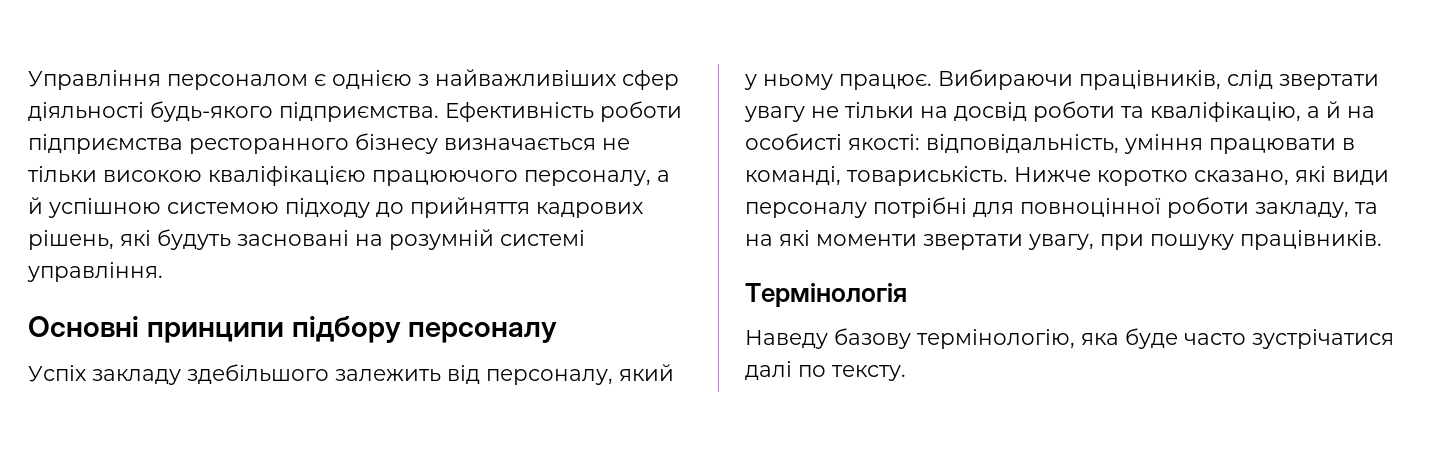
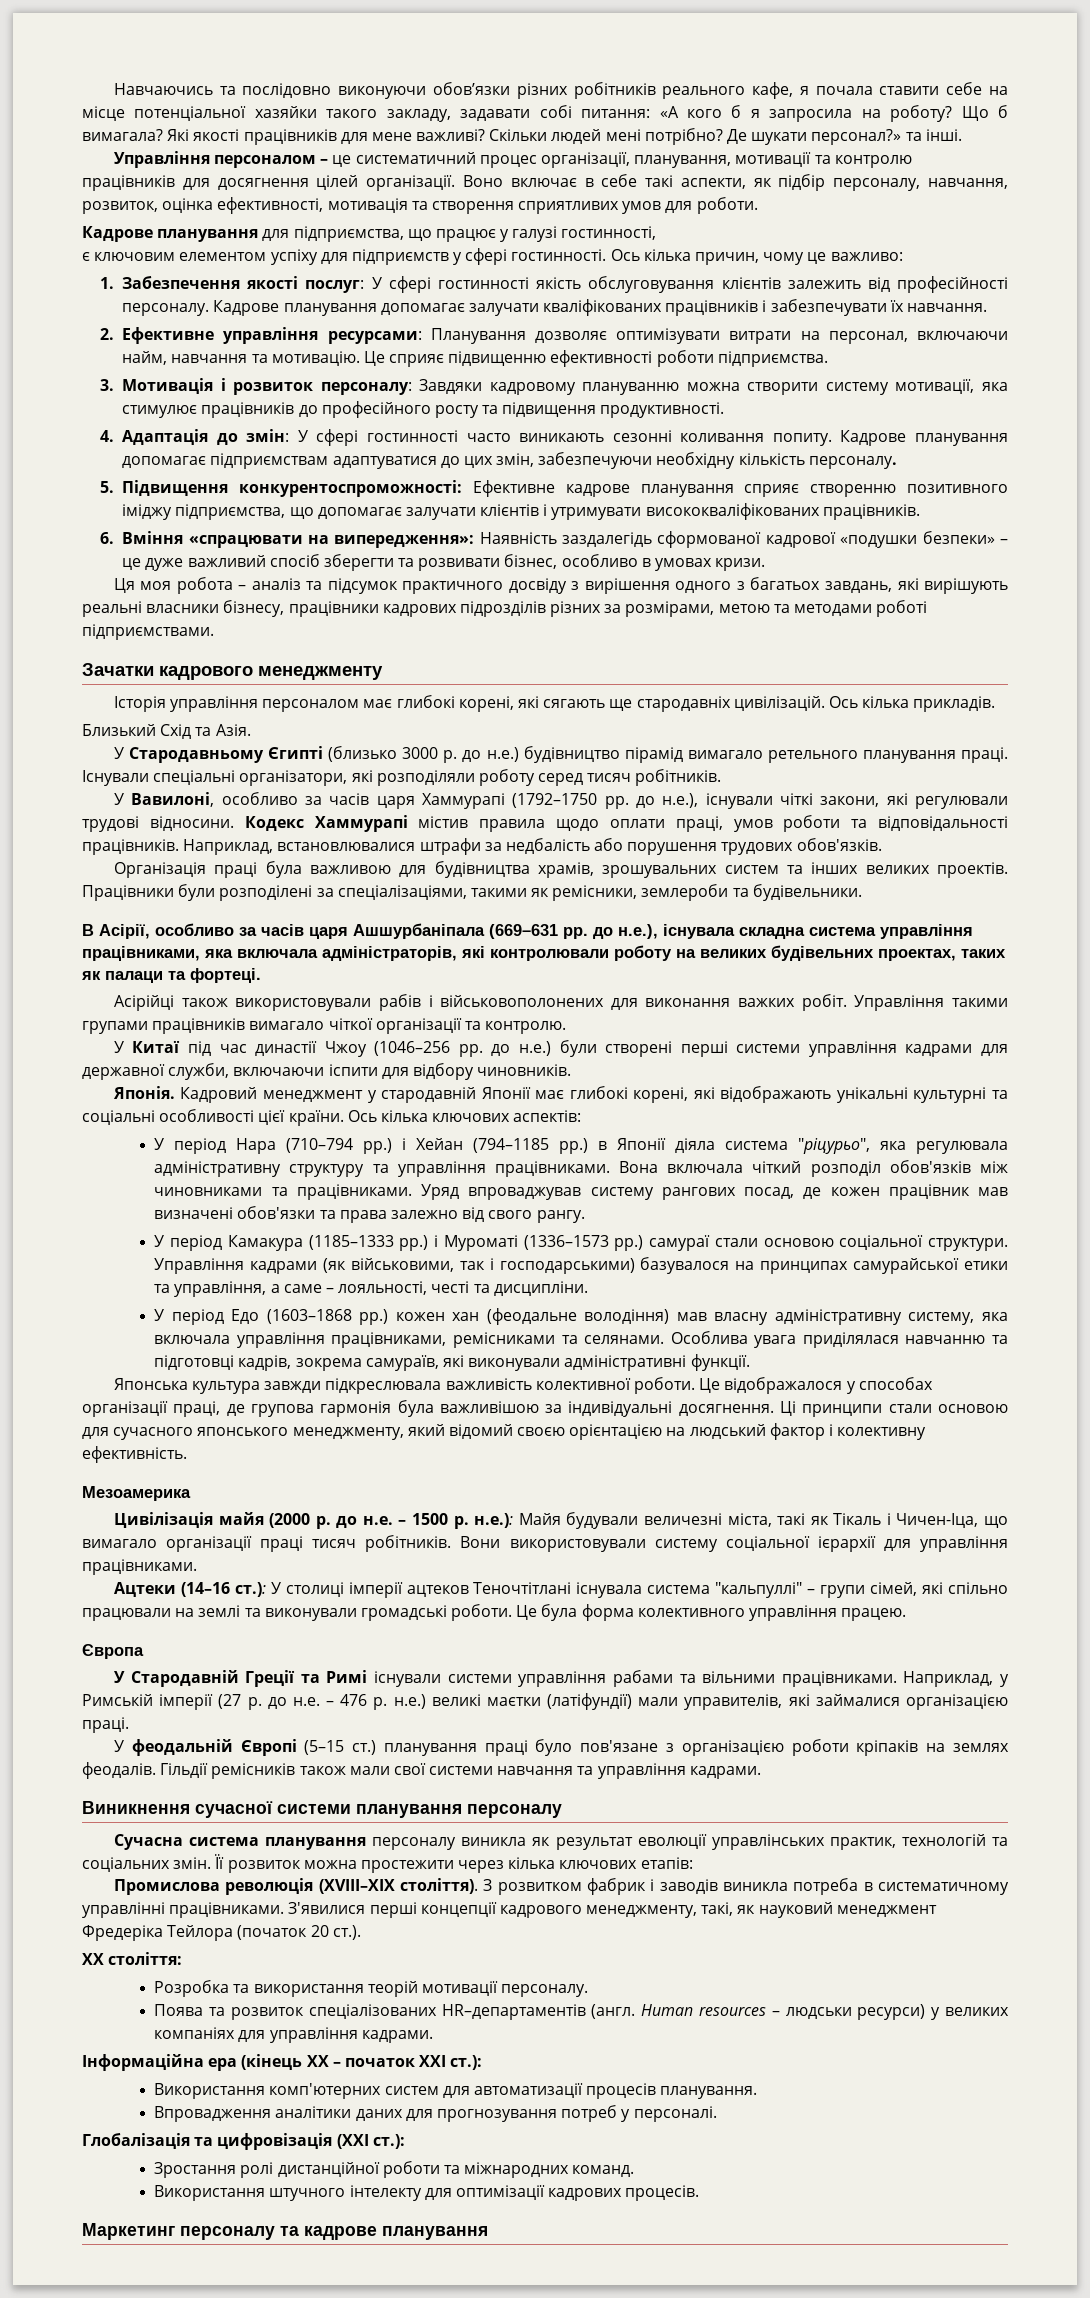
- Управління персоналом є однією з найважливіших сфер діяльності будь-якого підприємства. Ефективність роботи підприємства ресторанного бізнесу визначається не тільки високою кваліфікацією працюючого персоналу, а й успішною системою підходу до прийняття кадрових рішень, які будуть засновані на розумній системі управління.
- Основні принципи підбору персоналу
- Успіх закладу здебільшого залежить від персоналу, який у ньому працює. Вибираючи працівників, слід звертати увагу не тільки на досвід роботи та кваліфікацію, а й на особисті якості: відповідальність, уміння працювати в команді, товариськість. Нижче коротко сказано, які види персоналу потрібні для повноцінної роботи закладу, та на які моменти звертати увагу, при пошуку працівників.
- Термінологія
- Наведу базову термінологію, яка буде часто зустрічатися далі по тексту.
+ Навчаючись та послідовно виконуючи обов’язки різних робітників реального кафе, я почала ставити себе на місце потенціальної хазяйки такого закладу, задавати собі питання: «А кого б я запросила на роботу? Що б вимагала? Які якості працівників для мене важливі? Скільки людей мені потрібно? Де шукати персонал?» та інші.
+ Управління персоналом – це систематичний процес організації, планування, мотивації та контролю працівників для досягнення цілей організації. Воно включає в себе такі аспекти, як підбір персоналу, навчання, розвиток, оцінка ефективності, мотивація та створення сприятливих умов для роботи.
+ Кадрове планування для підприємства, що працює у галузі гостинності,
+ є ключовим елементом успіху для підприємств у сфері гостинності. Ось кілька причин, чому це важливо:
+ 1. Забезпечення якості послуг: У сфері гостинності якість обслуговування клієнтів залежить від професійності персоналу. Кадрове планування допомагає залучати кваліфікованих працівників і забезпечувати їх навчання.
+ 2. Ефективне управління ресурсами: Планування дозволяє оптимізувати витрати на персонал, включаючи найм, навчання та мотивацію. Це сприяє підвищенню ефективності роботи підприємства.
+ 3. Мотивація і розвиток персоналу: Завдяки кадровому плануванню можна створити систему мотивації, яка стимулює працівників до професійного росту та підвищення продуктивності.
+ 4. Адаптація до змін: У сфері гостинності часто виникають сезонні коливання попиту. Кадрове планування допомагає підприємствам адаптуватися до цих змін, забезпечуючи необхідну кількість персоналу.
+ 5. Підвищення конкурентоспроможності: Ефективне кадрове планування сприяє створенню позитивного іміджу підприємства, що допомагає залучати клієнтів і утримувати висококваліфікованих працівників.
+ 6. Вміння «спрацювати на випередження»: Наявність заздалегідь сформованої кадрової «подушки безпеки» – це дуже важливий спосіб зберегти та розвивати бізнес, особливо в умовах кризи.
+ Ця моя робота – аналіз та підсумок практичного досвіду з вирішення одного з багатьох завдань, які вирішують реальні власники бізнесу, працівники кадрових підрозділів різних за розмірами, метою та методами роботі підприємствами.
+ Зачатки кадрового менеджменту
+ Історія управління персоналом має глибокі корені, які сягають ще стародавніх цивілізацій. Ось кілька прикладів.
+ Близький Схід та Азія.
+ У Стародавньому Єгипті (близько 3000 р. до н.е.) будівництво пірамід вимагало ретельного планування праці. Існували спеціальні організатори, які розподіляли роботу серед тисяч робітників.
+ У Вавилоні, особливо за часів царя Хаммурапі (1792–1750 рр. до н.е.), існували чіткі закони, які регулювали трудові відносини. Кодекс Хаммурапі містив правила щодо оплати праці, умов роботи та відповідальності працівників. Наприклад, встановлювалися штрафи за недбалість або порушення трудових обов'язків.
+ Організація праці була важливою для будівництва храмів, зрошувальних систем та інших великих проектів. Працівники були розподілені за спеціалізаціями, такими як ремісники, землероби та будівельники.
+ В Асірії, особливо за часів царя Ашшурбаніпала (669–631 рр. до н.е.), існувала складна система управління працівниками, яка включала адміністраторів, які контролювали роботу на великих будівельних проектах, таких як палаци та фортеці.
+ Асірійці також використовували рабів і військовополонених для виконання важких робіт. Управління такими групами працівників вимагало чіткої організації та контролю.
+ У Китаї під час династії Чжоу (1046–256 рр. до н.е.) були створені перші системи управління кадрами для державної служби, включаючи іспити для відбору чиновників.
+ Японія. Кадровий менеджмент у стародавній Японії має глибокі корені, які відображають унікальні культурні та соціальні особливості цієї країни. Ось кілька ключових аспектів:
+ У період Нара (710–794 рр.) і Хейан (794–1185 рр.) в Японії діяла система "ріцурьо", яка регулювала адміністративну структуру та управління працівниками. Вона включала чіткий розподіл обов'язків між чиновниками та працівниками. Уряд впроваджував систему рангових посад, де кожен працівник мав визначені обов'язки та права залежно від свого рангу.
+ У період Камакура (1185–1333 рр.) і Муроматі (1336–1573 рр.) самураї стали основою соціальної структури. Управління кадрами (як військовими, так і господарськими) базувалося на принципах самурайської етики та управління, а саме – лояльності, честі та дисципліни.
+ У період Едо (1603–1868 рр.) кожен хан (феодальне володіння) мав власну адміністративну систему, яка включала управління працівниками, ремісниками та селянами. Особлива увага приділялася навчанню та підготовці кадрів, зокрема самураїв, які виконували адміністративні функції.
+ Японська культура завжди підкреслювала важливість колективної роботи. Це відображалося у способах організації праці, де групова гармонія була важливішою за індивідуальні досягнення. Ці принципи стали основою для сучасного японського менеджменту, який відомий своєю орієнтацією на людський фактор і колективну ефективність.
+ Мезоамерика
+ Цивілізація майя (2000 р. до н.е. – 1500 р. н.е.): Майя будували величезні міста, такі як Тікаль і Чичен-Іца, що вимагало організації праці тисяч робітників. Вони використовували систему соціальної ієрархії для управління працівниками.
+ Ацтеки (14–16 ст.): У столиці імперії ацтеков Теночтітлані існувала система "кальпуллі" – групи сімей, які спільно працювали на землі та виконували громадські роботи. Це була форма колективного управління працею.
+ Європа
+ У Стародавній Греції та Римі існували системи управління рабами та вільними працівниками. Наприклад, у Римській імперії (27 р. до н.е. – 476 р. н.е.) великі маєтки (латіфундії) мали управителів, які займалися організацією праці.
+ У феодальній Європі (5–15 ст.) планування праці було пов'язане з організацією роботи кріпаків на землях феодалів. Гільдії ремісників також мали свої системи навчання та управління кадрами.
+ Виникнення сучасної системи планування персоналу
+ Сучасна система планування персоналу виникла як результат еволюції управлінських практик, технологій та соціальних змін. Її розвиток можна простежити через кілька ключових етапів:
+ Промислова революція (XVIII–XIX століття). З розвитком фабрик і заводів виникла потреба в систематичному управлінні працівниками. З'явилися перші концепції кадрового менеджменту, такі, як науковий менеджмент Фредеріка Тейлора (початок 20 ст.).
+ ХХ століття:
+ Розробка та використання теорій мотивації персоналу.
+ Поява та розвиток спеціалізованих HR–департаментів (англ. Human resources – людськи ресурси) у великих компаніях для управління кадрами.
+ Інформаційна ера (кінець XX – початок XXI ст.):
+ Використання комп'ютерних систем для автоматизації процесів планування.
+ Впровадження аналітики даних для прогнозування потреб у персоналі.
+ Глобалізація та цифровізація (XXI ст.):
+ Зростання ролі дистанційної роботи та міжнародних команд.
+ Використання штучного інтелекту для оптимізації кадрових процесів.
+ Маркетинг персоналу та кадрове планування

